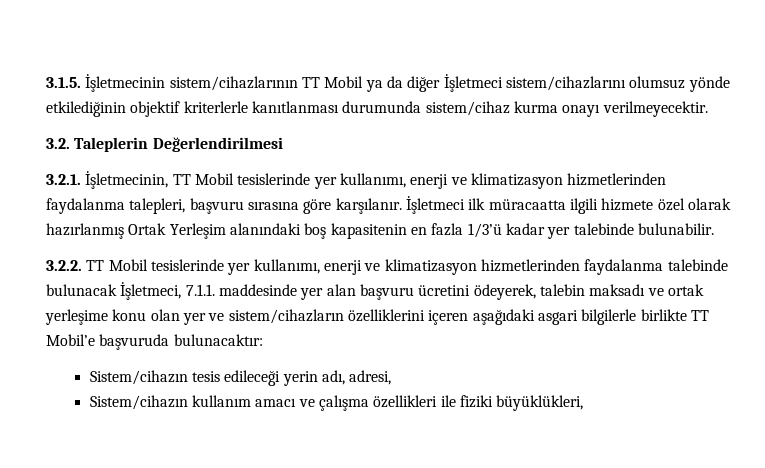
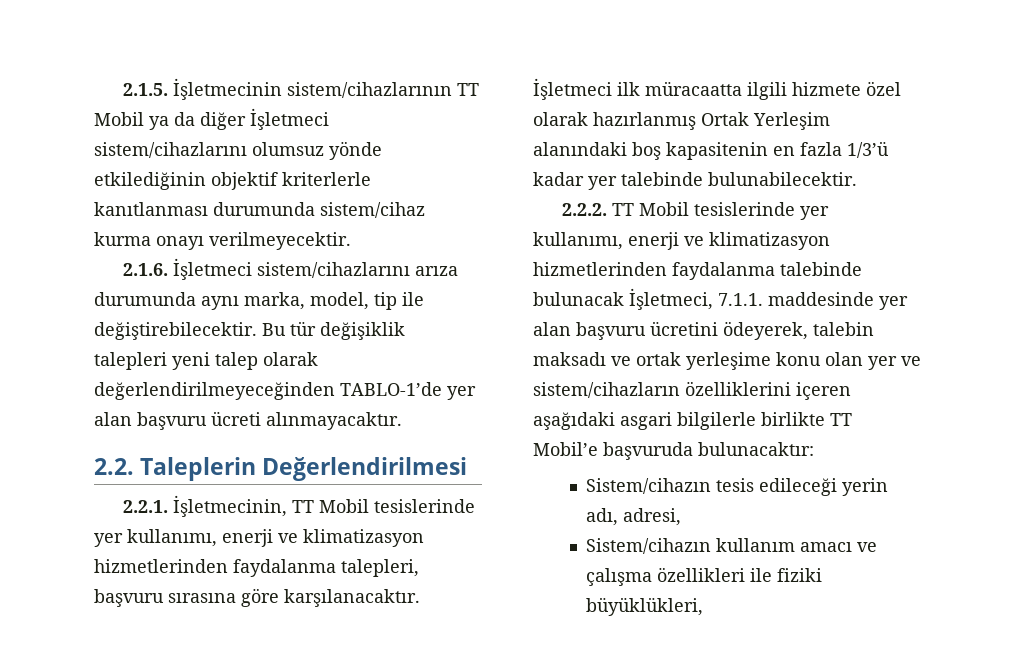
- 3.1.5. İşletmecinin sistem/cihazlarının TT Mobil ya da diğer İşletmeci sistem/cihazlarını olumsuz yönde etkilediğinin objektif kriterlerle kanıtlanması durumunda sistem/cihaz kurma onayı verilmeyecektir.
+ 2.1.5. İşletmecinin sistem/cihazlarının TT Mobil ya da diğer İşletmeci sistem/cihazlarını olumsuz yönde etkilediğinin objektif kriterlerle kanıtlanması durumunda sistem/cihaz kurma onayı verilmeyecektir.
- 3.2. Taleplerin Değerlendirilmesi
+ 2.1.6. İşletmeci sistem/cihazlarını arıza durumunda aynı marka, model, tip ile değiştirebilecektir. Bu tür değişiklik talepleri yeni talep olarak değerlendirilmeyeceğinden TABLO-1’de yer alan başvuru ücreti alınmayacaktır.
+ 2.2. Taleplerin Değerlendirilmesi
- 3.2.1. İşletmecinin, TT Mobil tesislerinde yer kullanımı, enerji ve klimatizasyon hizmetlerinden faydalanma talepleri, başvuru sırasına göre karşılanır.
+ 2.2.1. İşletmecinin, TT Mobil tesislerinde yer kullanımı, enerji ve klimatizasyon hizmetlerinden faydalanma talepleri, başvuru sırasına göre karşılanacaktır.
- İşletmeci ilk müracaatta ilgili hizmete özel olarak hazırlanmış Ortak Yerleşim alanındaki boş kapasitenin en fazla 1/3’ü kadar yer talebinde bulunabilir.
- 3.2.2. TT Mobil tesislerinde yer kullanımı, enerji ve klimatizasyon hizmetlerinden faydalanma talebinde bulunacak İşletmeci, 7.1.1. maddesinde yer alan başvuru ücretini ödeyerek, talebin maksadı ve ortak yerleşime konu olan yer ve sistem/cihazların özelliklerini içeren aşağıdaki asgari bilgilerle birlikte TT Mobil’e başvuruda bulunacaktır:
+ İşletmeci ilk müracaatta ilgili hizmete özel olarak hazırlanmış Ortak Yerleşim alanındaki boş kapasitenin en fazla 1/3’ü kadar yer talebinde bulunabilecektir.
+ 2.2.2. TT Mobil tesislerinde yer kullanımı, enerji ve klimatizasyon hizmetlerinden faydalanma talebinde bulunacak İşletmeci, 7.1.1. maddesinde yer alan başvuru ücretini ödeyerek, talebin maksadı ve ortak yerleşime konu olan yer ve sistem/cihazların özelliklerini içeren aşağıdaki asgari bilgilerle birlikte TT Mobil’e başvuruda bulunacaktır:

